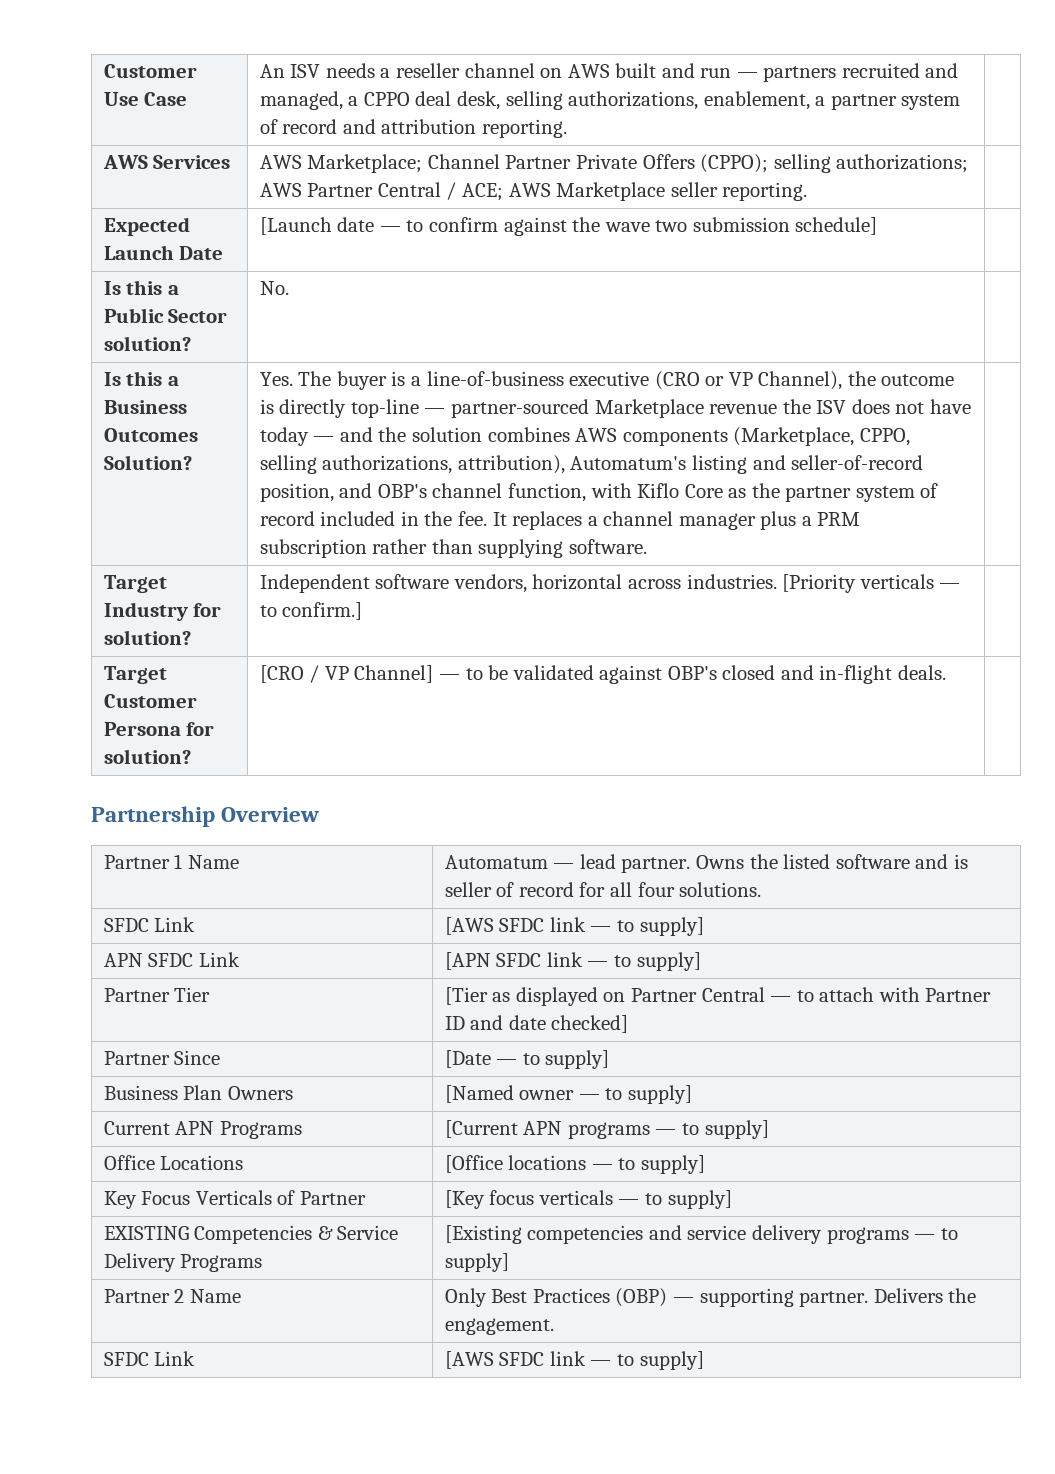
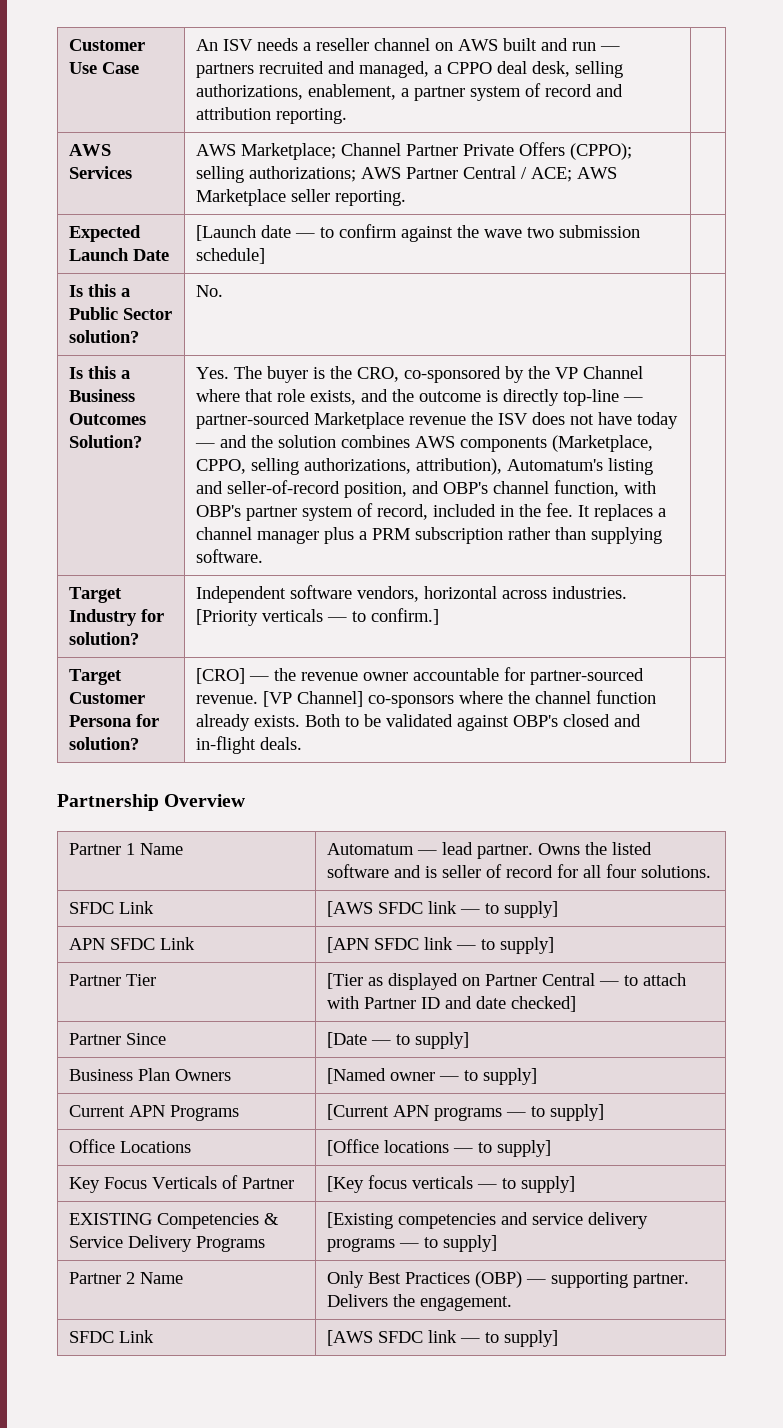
- Yes. The buyer is a line-of-business executive (CRO or VP Channel), the outcome is directly top-line — partner-sourced Marketplace revenue the ISV does not have today — and the solution combines AWS components (Marketplace, CPPO, selling authorizations, attribution), Automatum's listing and seller-of-record position, and OBP's channel function, with Kiflo Core as the partner system of record included in the fee.
+ Yes. The buyer is the CRO, co-sponsored by the VP Channel where that role exists, and the outcome is directly top-line — partner-sourced Marketplace revenue the ISV does not have today — and the solution combines AWS components (Marketplace, CPPO, selling authorizations, attribution), Automatum's listing and seller-of-record position, and OBP's channel function, with OBP's partner system of record, included in the fee.
- Target Customer Persona for solution? | [CRO / VP Channel] — to be validated against OBP's closed and in-flight deals. |
+ Target Customer Persona for solution? | [CRO] — the revenue owner accountable for partner-sourced revenue. [VP Channel] co-sponsors where the channel function already exists. Both to be validated against OBP's closed and in-flight deals. |

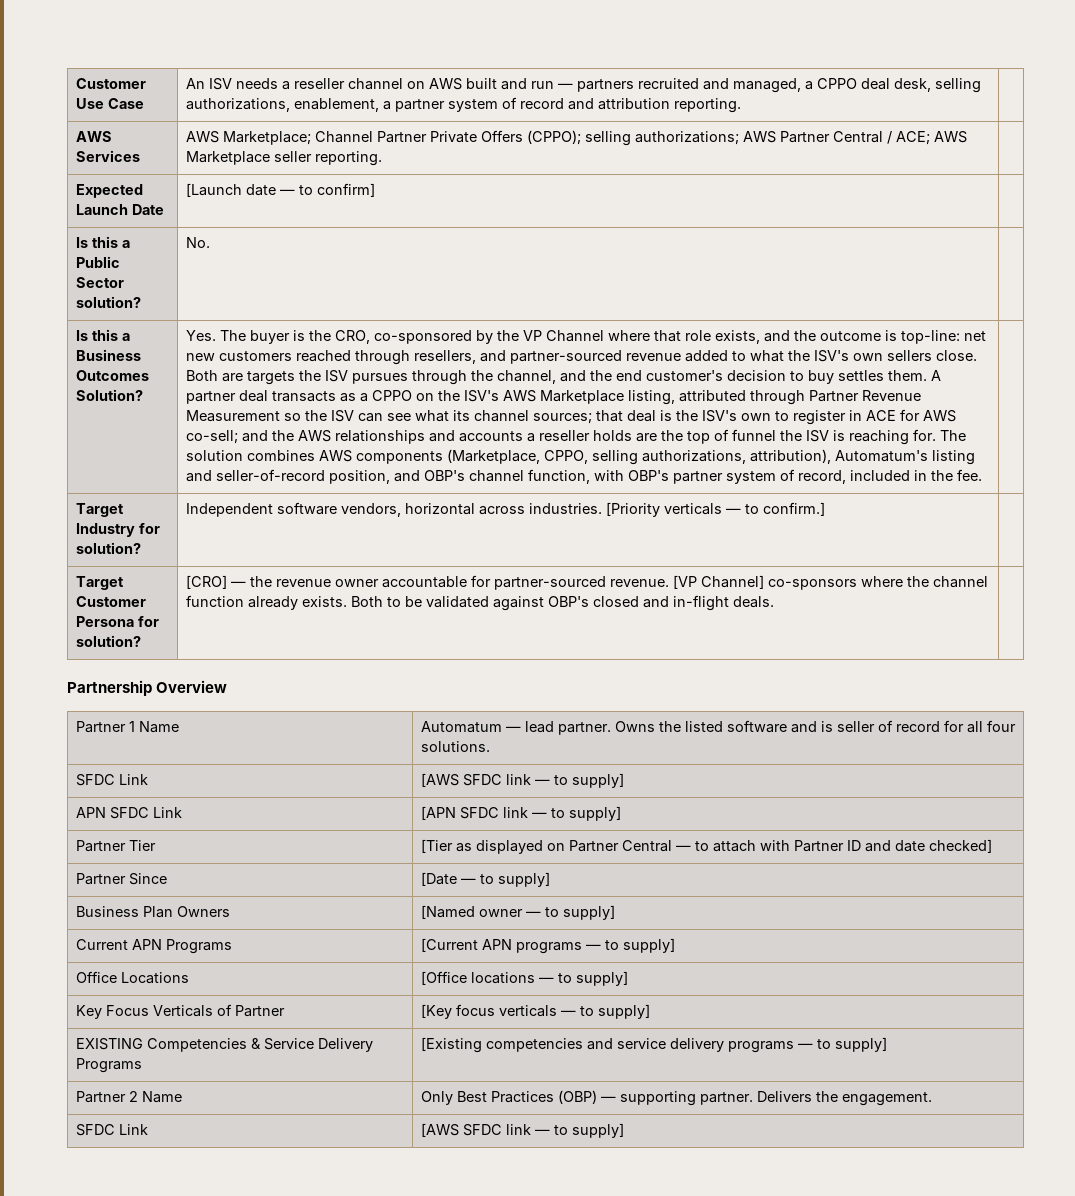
- Expected Launch Date | [Launch date — to confirm against the wave two submission schedule] |
+ Expected Launch Date | [Launch date — to confirm] |
- Yes. The buyer is the CRO, co-sponsored by the VP Channel where that role exists, and the outcome is directly top-line — partner-sourced Marketplace revenue the ISV does not have today — and the solution combines AWS components (Marketplace, CPPO, selling authorizations, attribution), Automatum's listing and seller-of-record position, and OBP's channel function, with OBP's partner system of record, included in the fee. It replaces a channel manager plus a PRM subscription rather than supplying software.
+ Yes. The buyer is the CRO, co-sponsored by the VP Channel where that role exists, and the outcome is top-line: net new customers reached through resellers, and partner-sourced revenue added to what the ISV's own sellers close. Both are targets the ISV pursues through the channel, and the end customer's decision to buy settles them. A partner deal transacts as a CPPO on the ISV's AWS Marketplace listing, attributed through Partner Revenue Measurement so the ISV can see what its channel sources; that deal is the ISV's own to register in ACE for AWS co-sell; and the AWS relationships and accounts a reseller holds are the top of funnel the ISV is reaching for. The solution combines AWS components (Marketplace, CPPO, selling authorizations, attribution), Automatum's listing and seller-of-record position, and OBP's channel function, with OBP's partner system of record, included in the fee.

